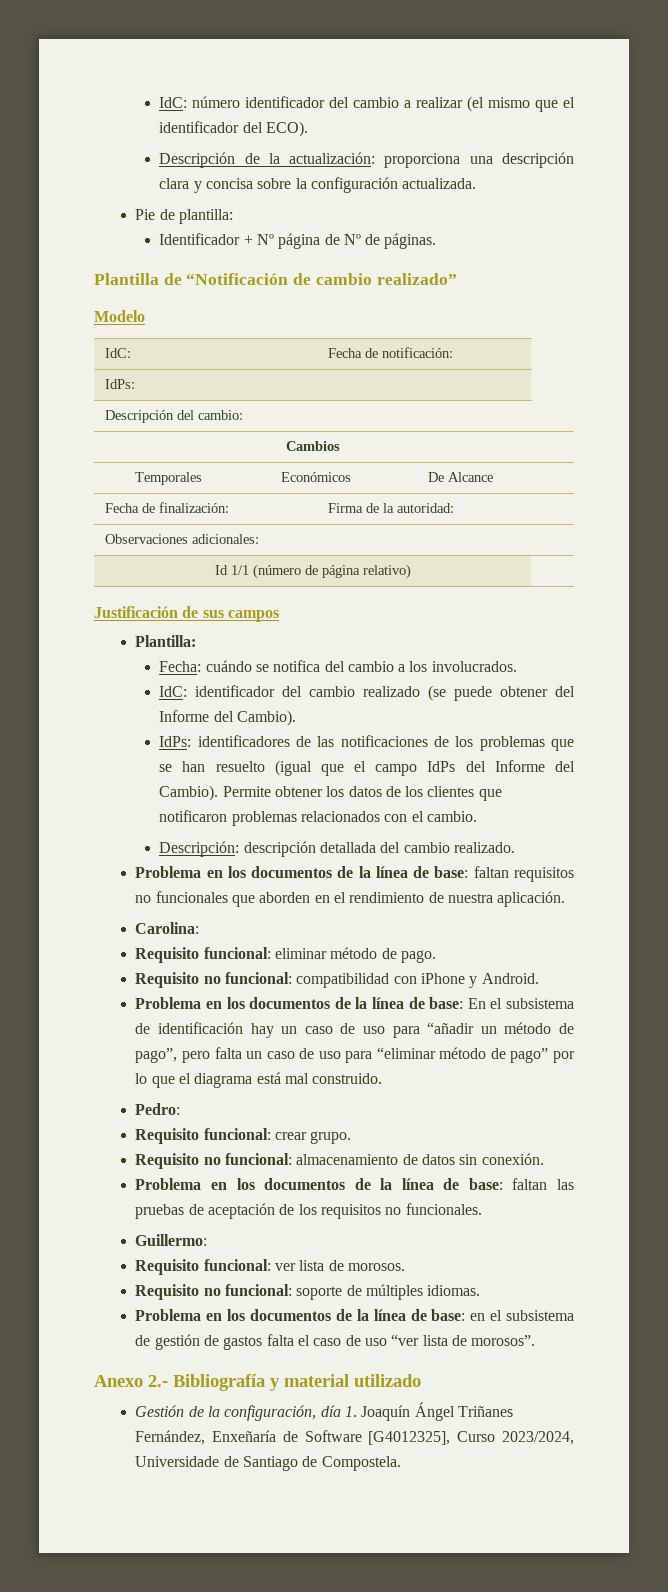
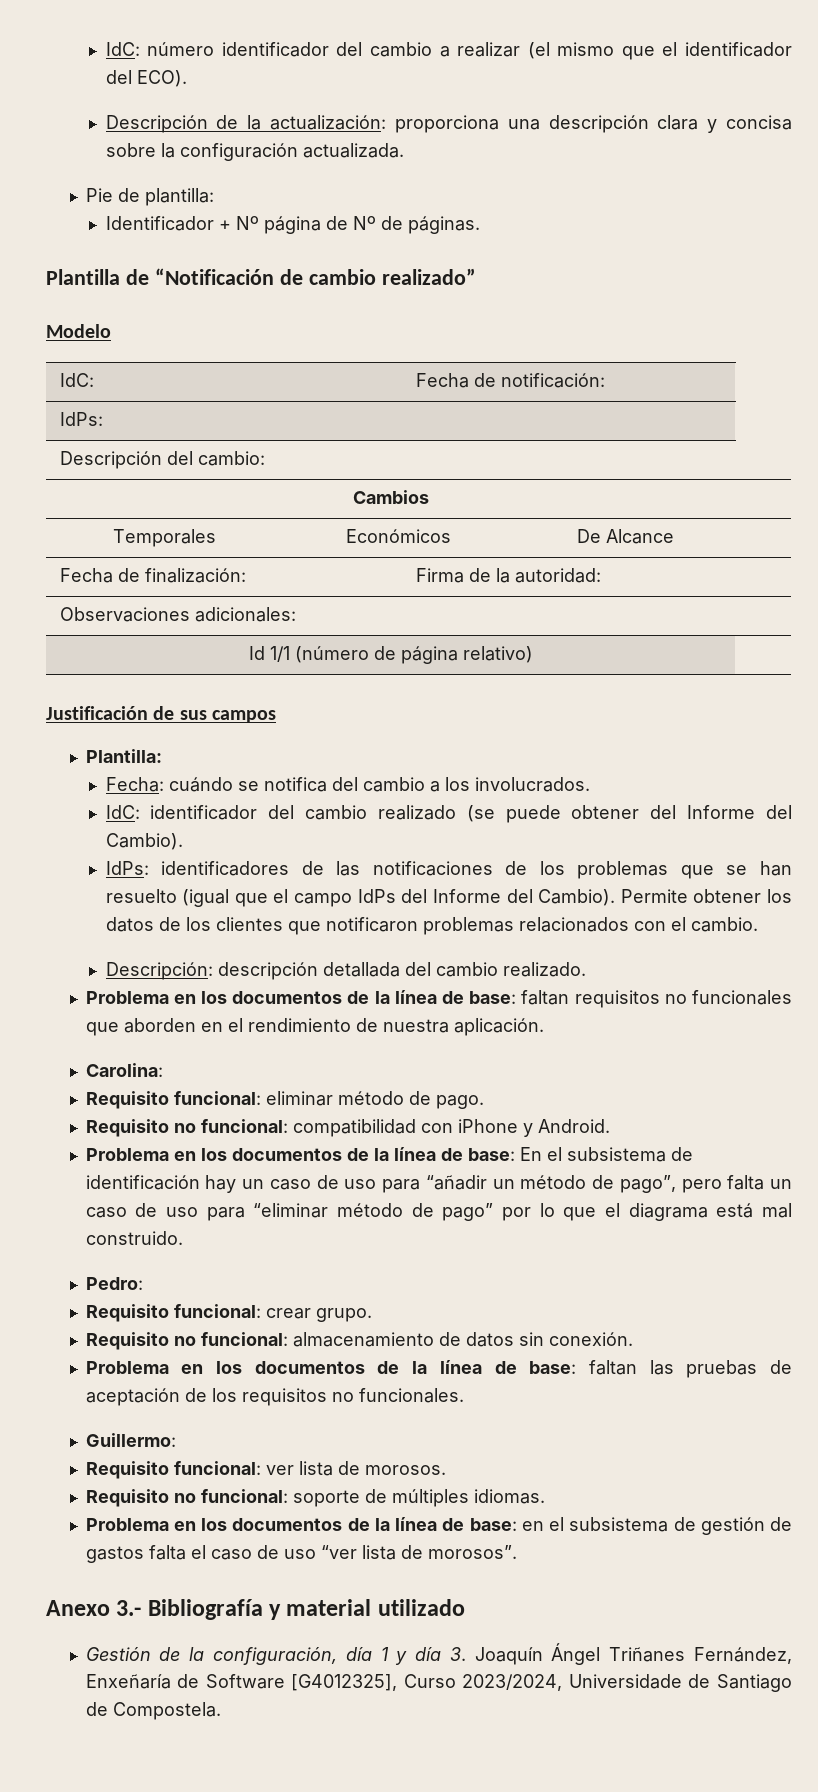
- Anexo 2.- Bibliografía y material utilizado
+ Anexo 3.- Bibliografía y material utilizado
- Gestión de la configuración, día 1. Joaquín Ángel Triñanes Fernández, Enxeñaría de Software [G4012325], Curso 2023/2024, Universidade de Santiago de Compostela.
+ Gestión de la configuración, día 1 y día 3. Joaquín Ángel Triñanes Fernández, Enxeñaría de Software [G4012325], Curso 2023/2024, Universidade de Santiago de Compostela.

